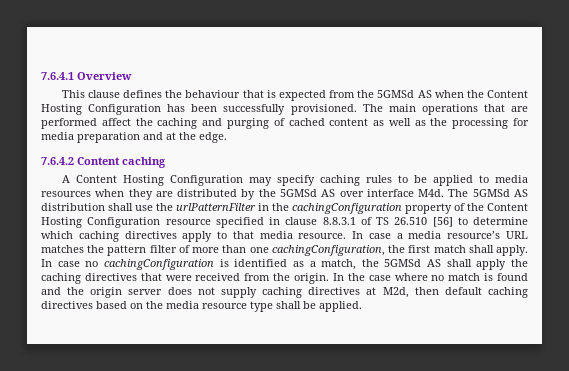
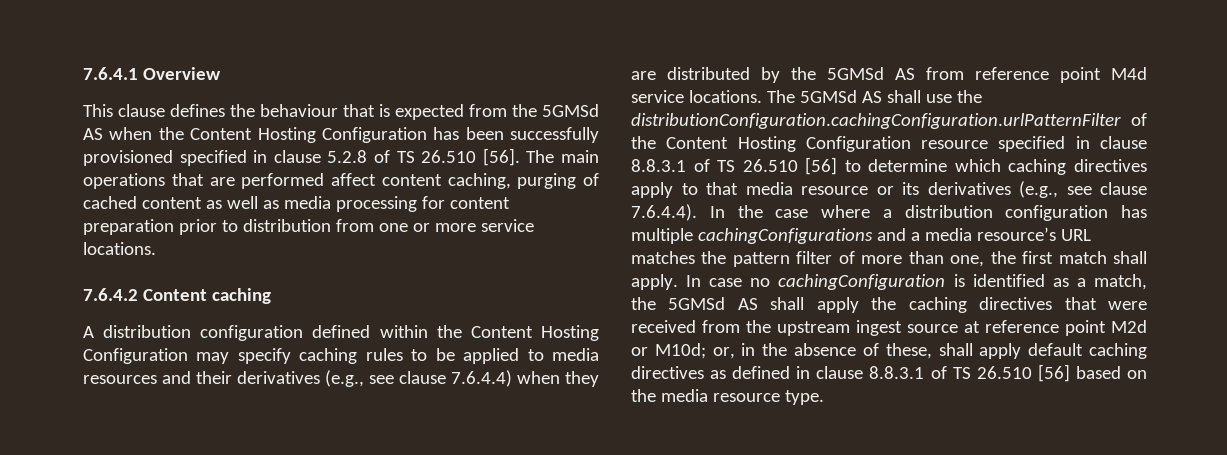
- This clause defines the behaviour that is expected from the 5GMSd AS when the Content Hosting Configuration has been successfully provisioned.
+ This clause defines the behaviour that is expected from the 5GMSd AS when the Content Hosting Configuration has been successfully provisioned specified in clause 5.2.8 of TS 26.510 [56].
- The main operations that are performed affect the caching and purging of cached content as well as the processing for media preparation and at the edge.
+ The main operations that are performed affect content caching, purging of cached content as well as media processing for content preparation prior to distribution from one or more service locations.
- A Content Hosting Configuration may specify caching rules to be applied to media resources when they are distributed by the 5GMSd AS over interface M4d. The 5GMSd AS distribution shall use the urlPatternFilter in the cachingConfiguration property of the Content Hosting Configuration resource specified in clause 8.8.3.1 of TS 26.510 [56] to determine which caching directives apply to that media resource. In case a media resource’s URL matches the pattern filter of more than one cachingConfiguration, the first match shall apply.
+ A distribution configuration defined within the Content Hosting Configuration may specify caching rules to be applied to media resources and their derivatives (e.g., see clause 7.6.4.4) when they are distributed by the 5GMSd AS from reference point M4d service locations. The 5GMSd AS shall use the distributionConfiguration.cachingConfiguration.urlPatternFilter of the Content Hosting Configuration resource specified in clause 8.8.3.1 of TS 26.510 [56] to determine which caching directives apply to that media resource or its derivatives (e.g., see clause 7.6.4.4). In the case where a distribution configuration has multiple cachingConfigurations and a media resource’s URL matches the pattern filter of more than one, the first match shall apply.
- In case no cachingConfiguration is identified as a match, the 5GMSd AS shall apply the caching directives that were received from the origin. In the case where no match is found and the origin server does not supply caching directives at M2d, then default caching directives based on the media resource type shall be applied.
+ In case no cachingConfiguration is identified as a match, the 5GMSd AS shall apply the caching directives that were received from the upstream ingest source at reference point M2d or M10d; or, in the absence of these, shall apply default caching directives as defined in clause 8.8.3.1 of TS 26.510 [56] based on the media resource type.

